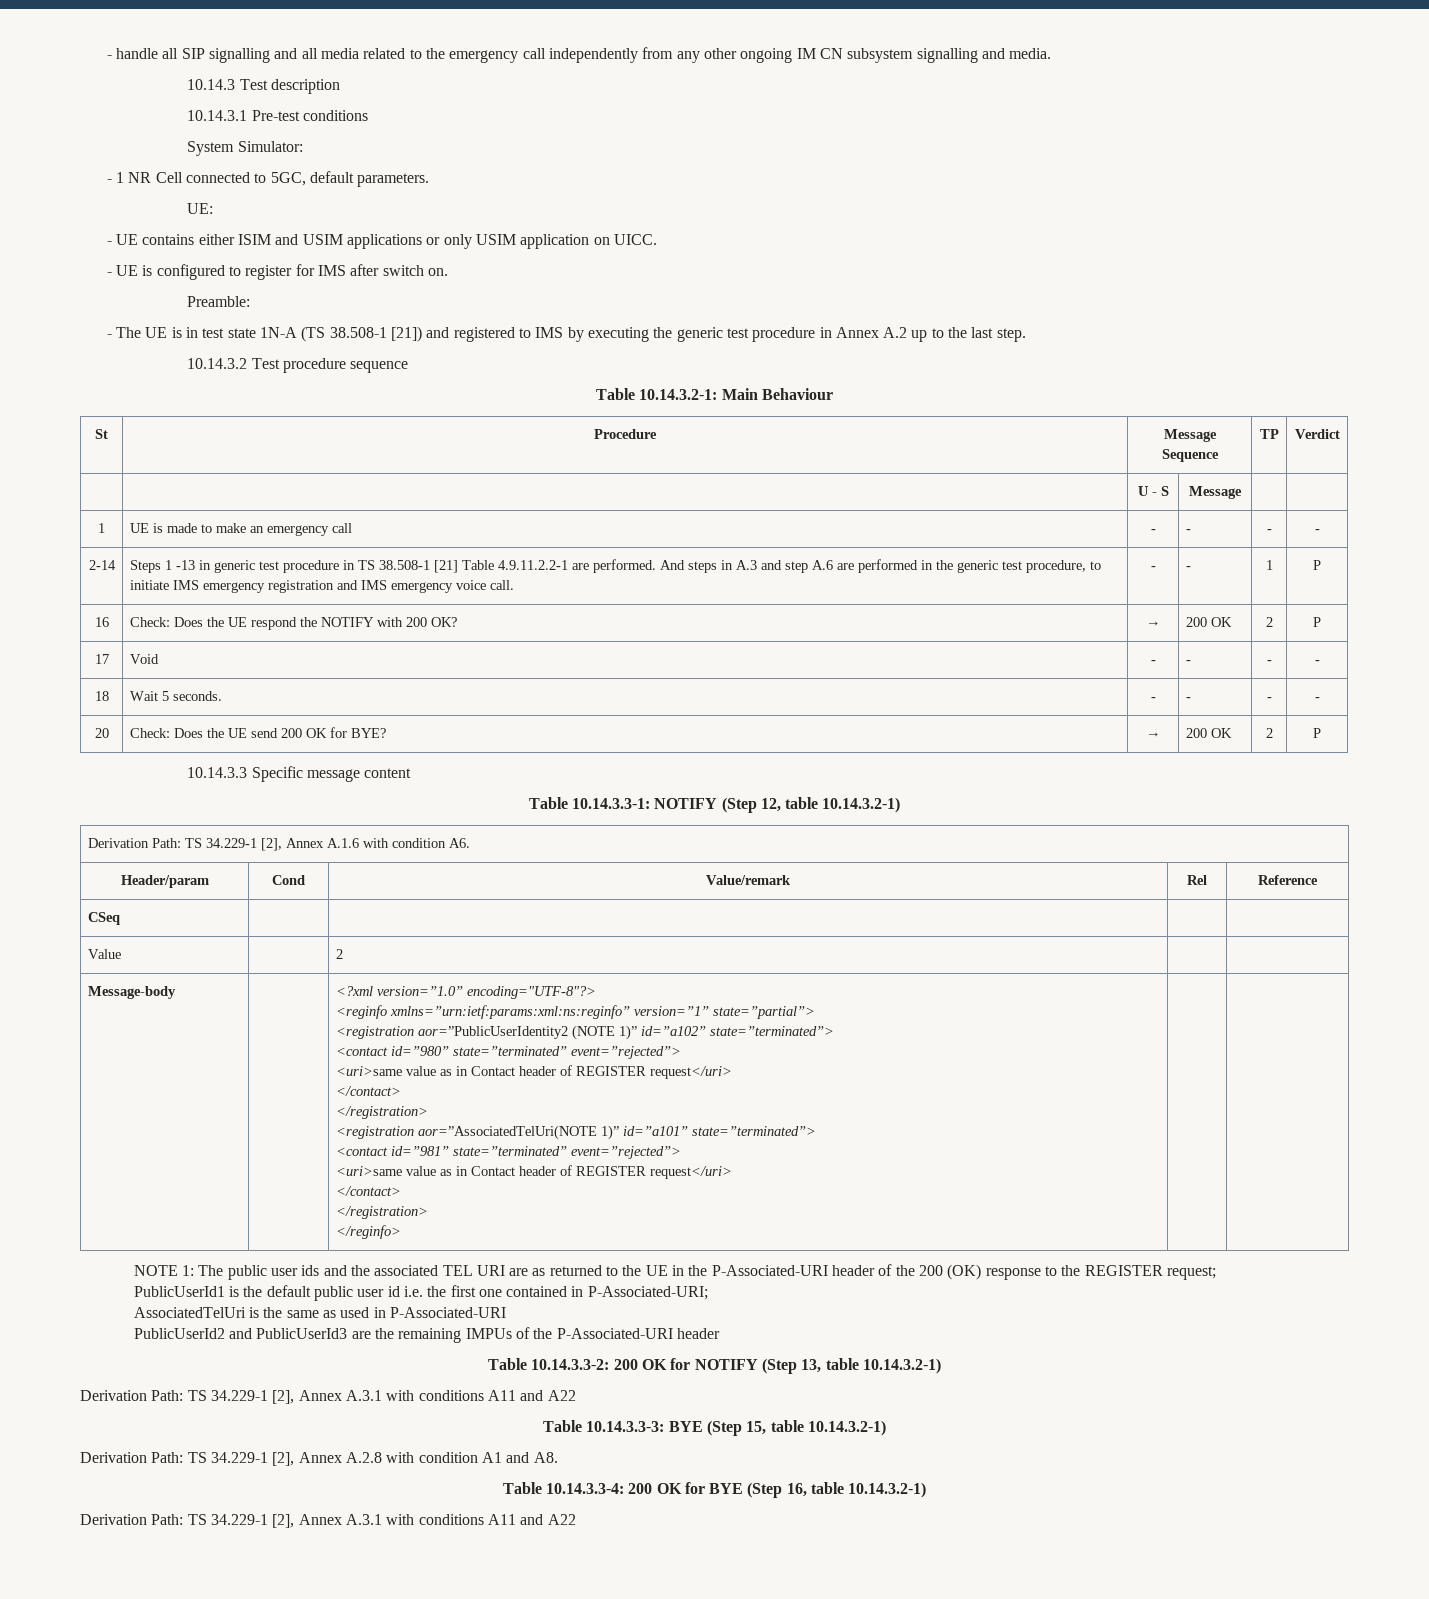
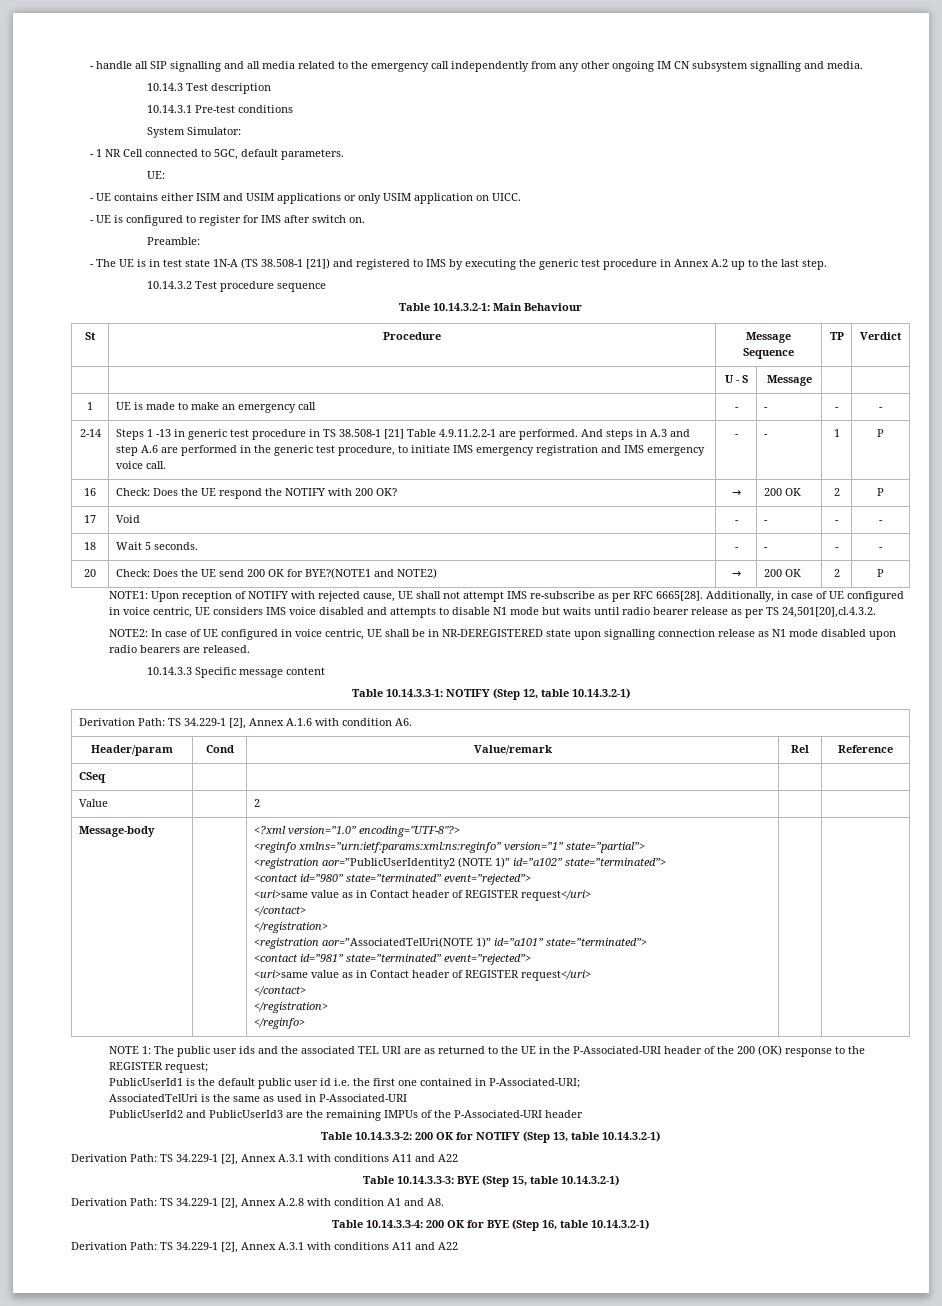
- 20 | Check: Does the UE send 200 OK for BYE? | → | 200 OK | 2 | P
+ 20 | Check: Does the UE send 200 OK for BYE?(NOTE1 and NOTE2) | → | 200 OK | 2 | P
+ NOTE1: Upon reception of NOTIFY with rejected cause, UE shall not attempt IMS re-subscribe as per RFC 6665[28]. Additionally, in case of UE configured in voice centric, UE considers IMS voice disabled and attempts to disable N1 mode but waits until radio bearer release as per TS 24,501[20],cl.4.3.2.
+ NOTE2: In case of UE configured in voice centric, UE shall be in NR-DEREGISTERED state upon signalling connection release as N1 mode disabled upon radio bearers are released.

